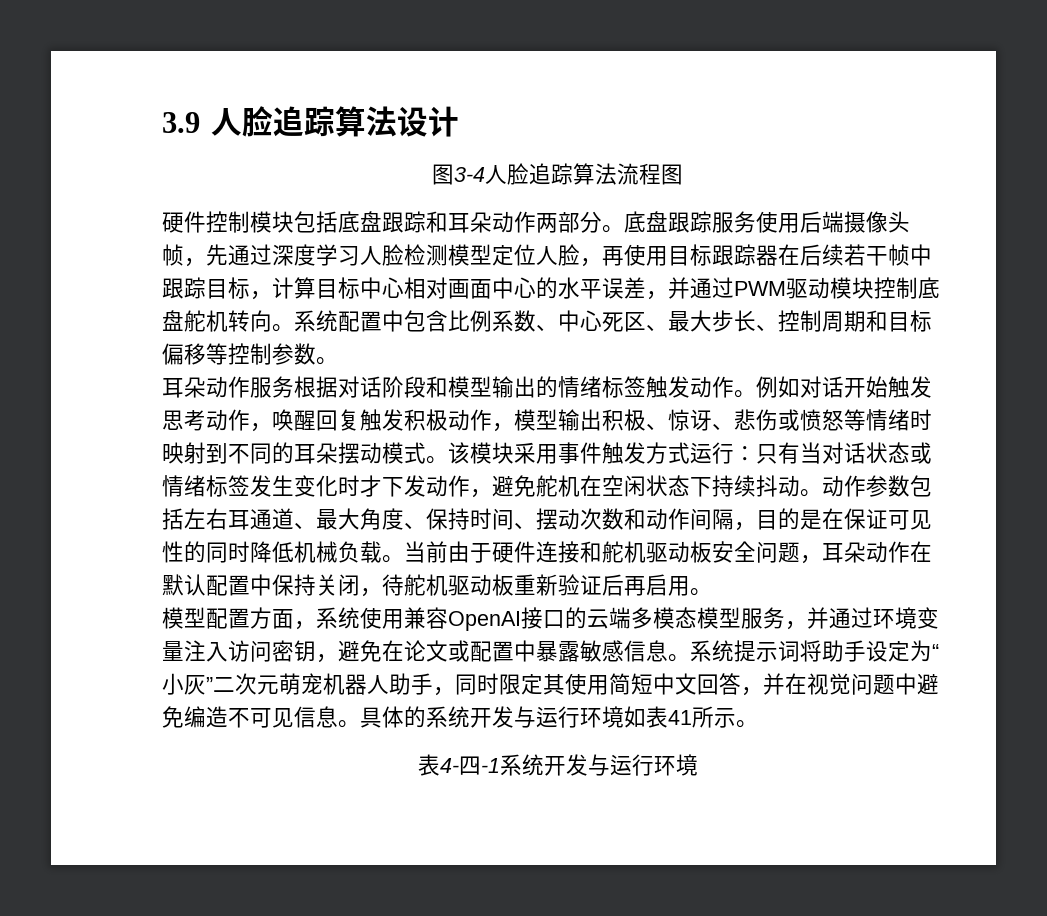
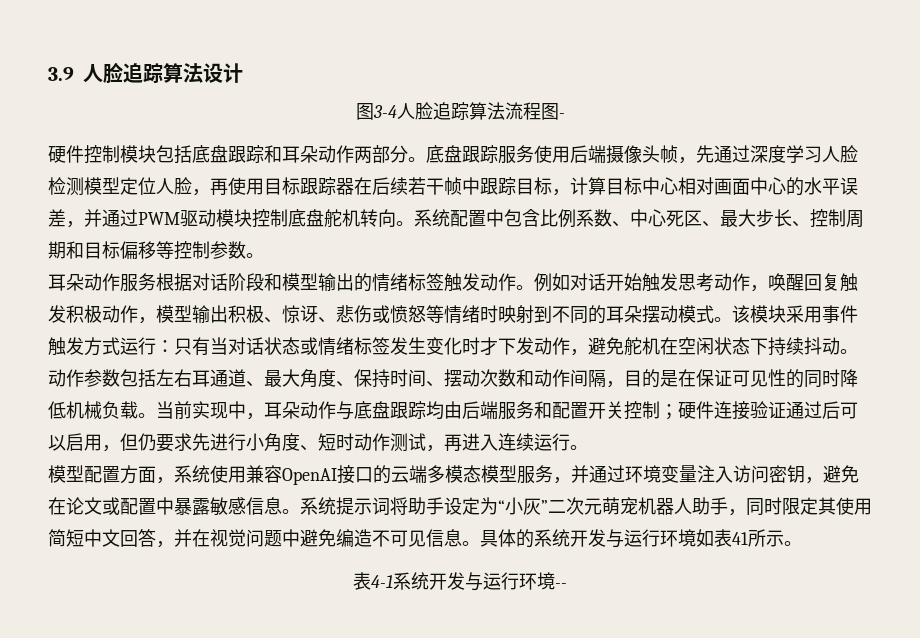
- 图3-4人脸追踪算法流程图
+ 图3-4人脸追踪算法流程图-
- 当前由于硬件连接和舵机驱动板安全问题，耳朵动作在默认配置中保持关闭，待舵机驱动板重新验证后再启用。
+ 当前实现中，耳朵动作与底盘跟踪均由后端服务和配置开关控制；硬件连接验证通过后可以启用，但仍要求先进行小角度、短时动作测试，再进入连续运行。
- 表4-四-1系统开发与运行环境
+ 表4-1系统开发与运行环境--

